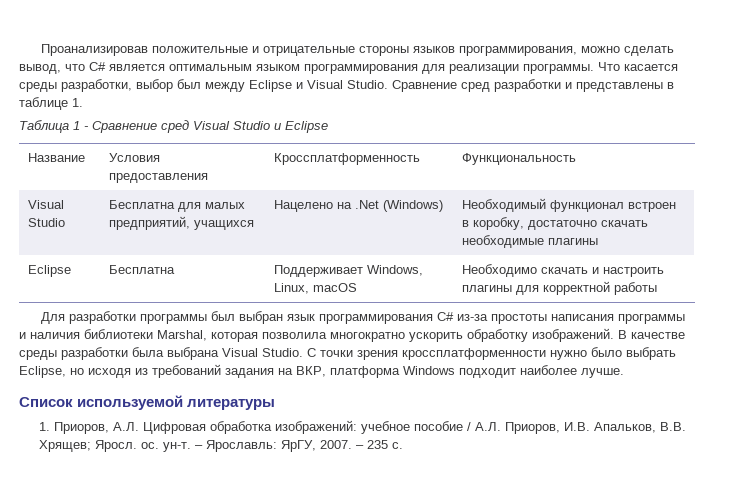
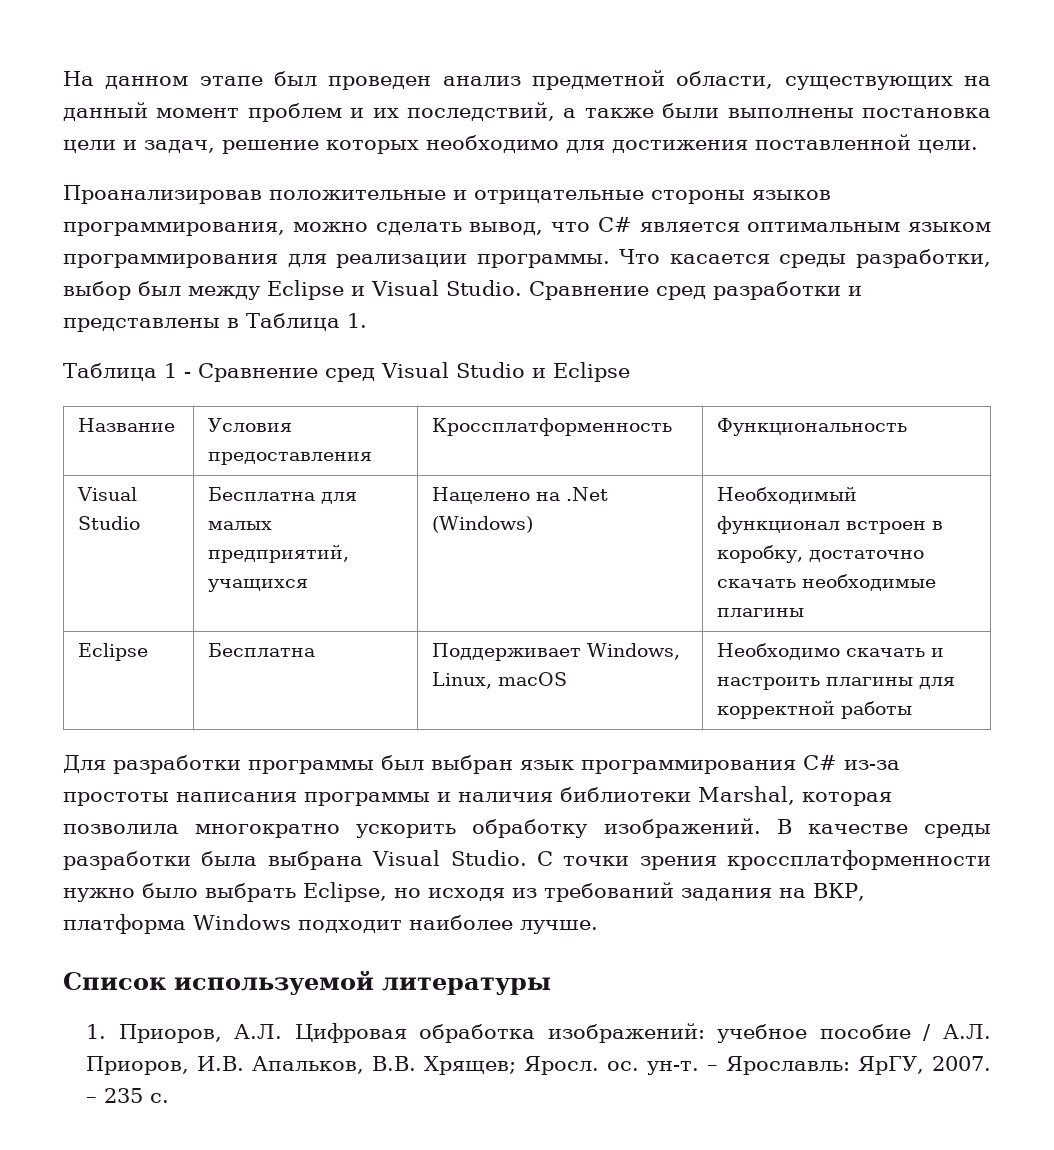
+ На данном этапе был проведен анализ предметной области, существующих на данный момент проблем и их последствий, а также были выполнены постановка цели и задач, решение которых необходимо для достижения поставленной цели.
- Сравнение сред разработки и представлены в таблице 1.
+ Сравнение сред разработки и представлены в Таблица 1.

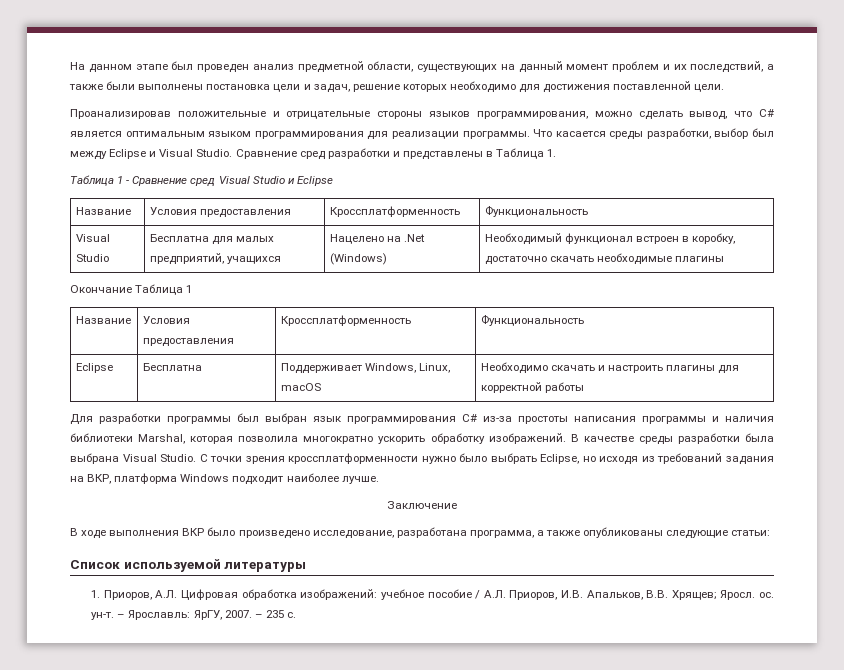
+ Окончание Таблица 1
+ Название | Условия предоставления | Кроссплатформенность | Функциональность
+ Заключение
+ В ходе выполнения ВКР было произведено исследование, разработана программа, а также опубликованы следующие статьи:

